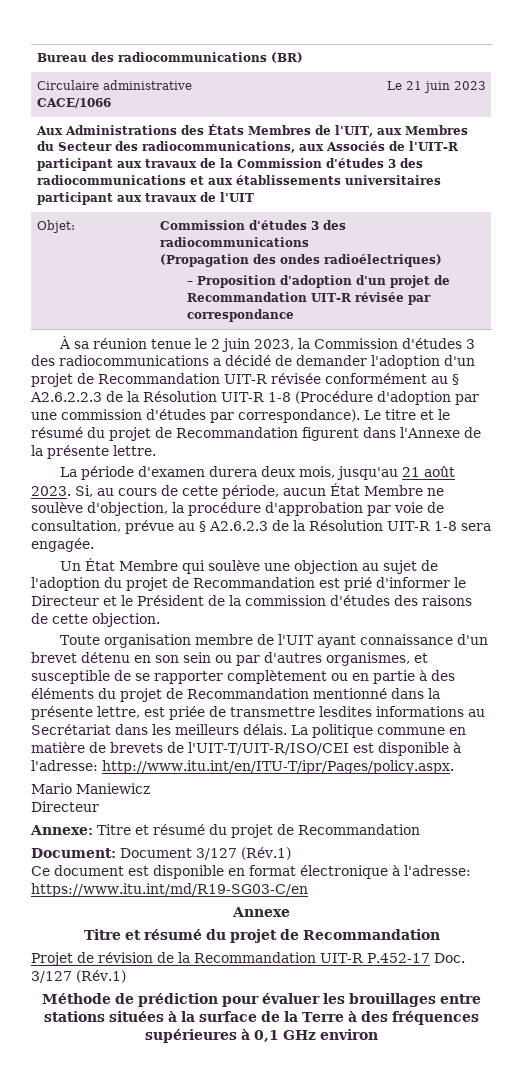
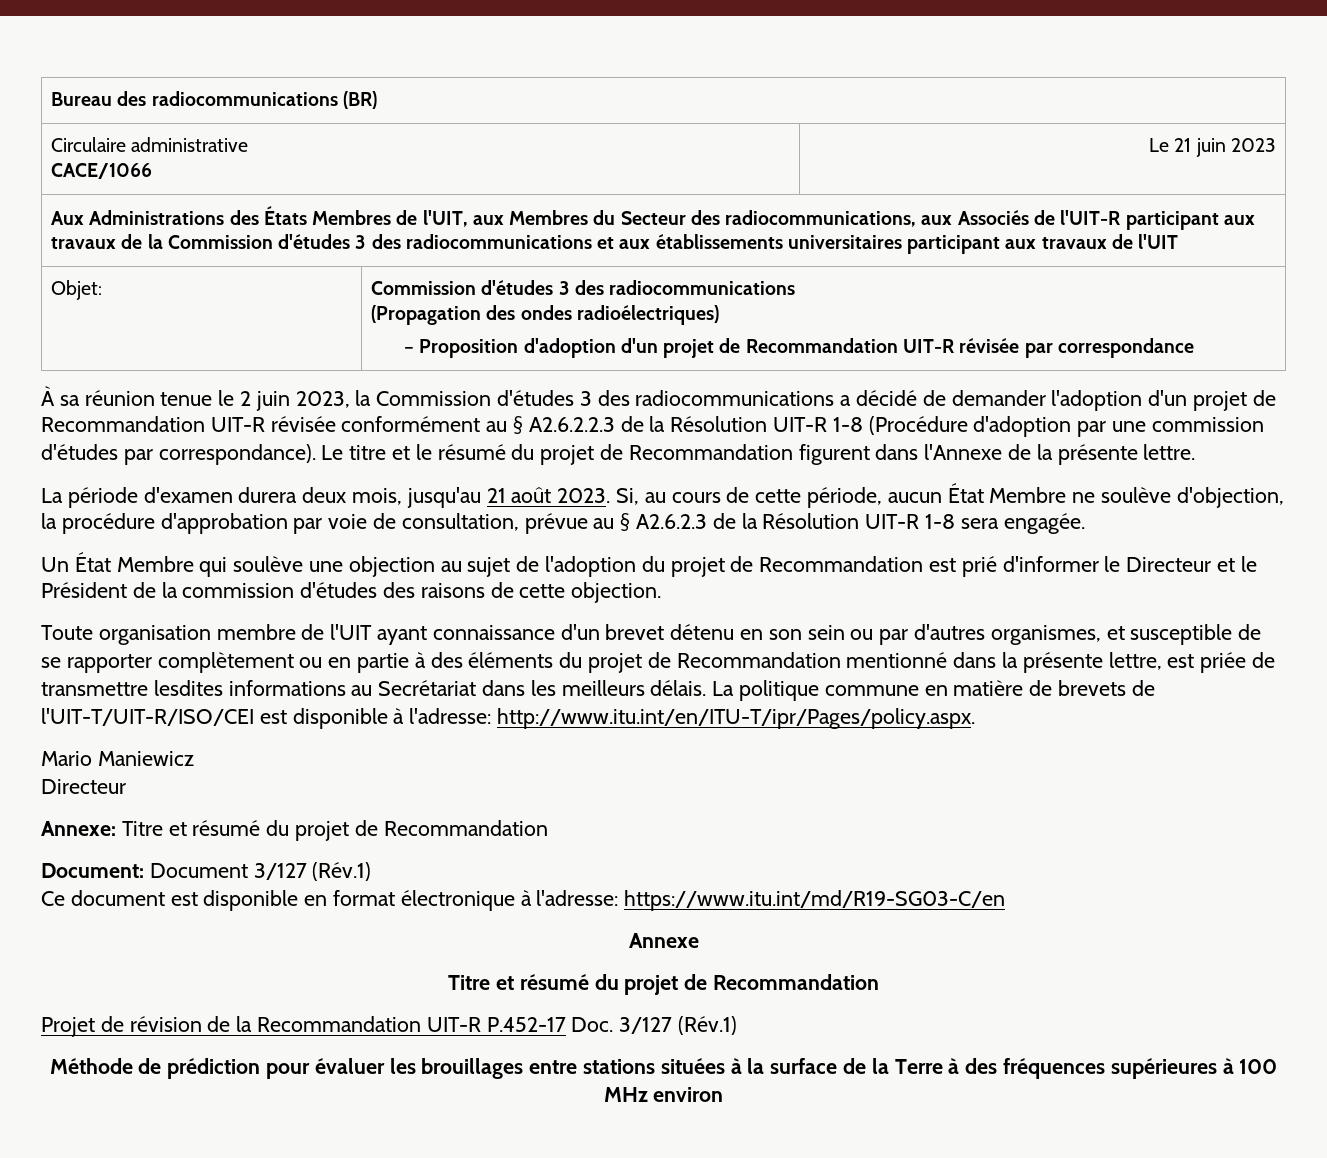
- Méthode de prédiction pour évaluer les brouillages entre stations situées à la surface de la Terre à des fréquences supérieures à 0,1 GHz environ
+ Méthode de prédiction pour évaluer les brouillages entre stations situées à la surface de la Terre à des fréquences supérieures à 100 MHz environ

